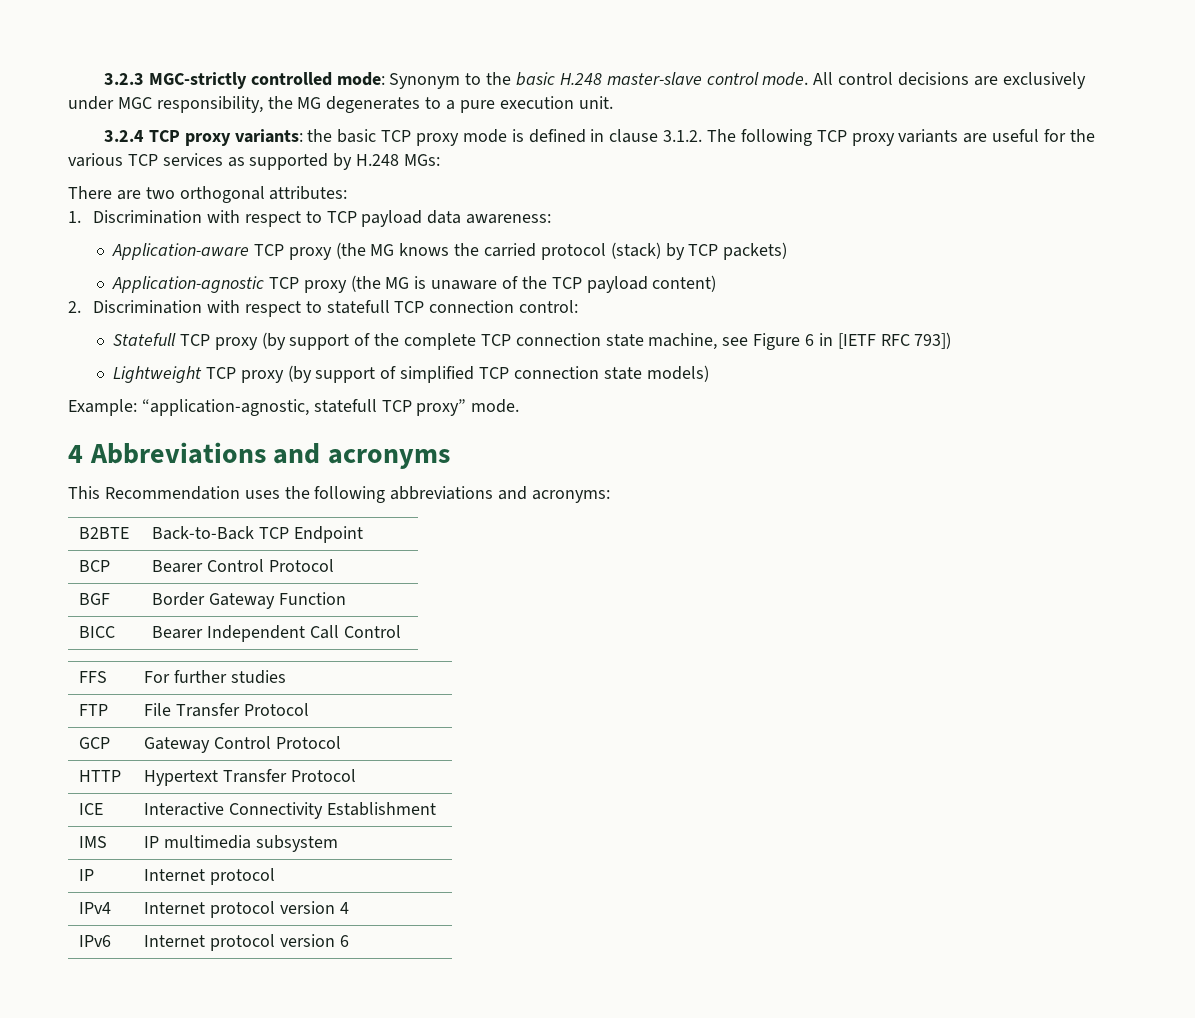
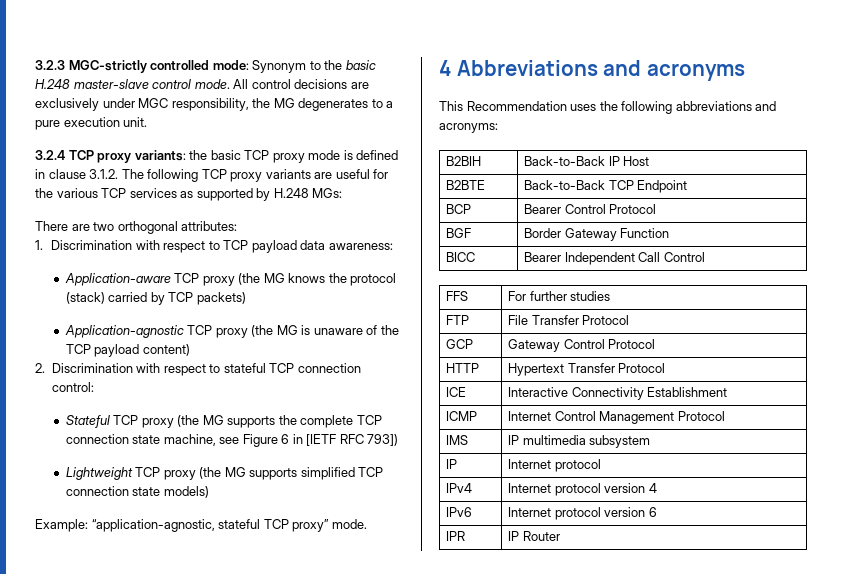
- Application-aware TCP proxy (the MG knows the carried protocol (stack) by TCP packets)
+ Application-aware TCP proxy (the MG knows the protocol (stack) carried by TCP packets)
- 2. Discrimination with respect to statefull TCP connection control:
+ 2. Discrimination with respect to stateful TCP connection control:
- Statefull TCP proxy (by support of the complete TCP connection state machine, see Figure 6 in [IETF RFC 793])
+ Stateful TCP proxy (the MG supports the complete TCP connection state machine, see Figure 6 in [IETF RFC 793])
- Lightweight TCP proxy (by support of simplified TCP connection state models)
+ Lightweight TCP proxy (the MG supports simplified TCP connection state models)
- Example: “application-agnostic, statefull TCP proxy” mode.
+ Example: “application-agnostic, stateful TCP proxy” mode.
+ B2BIH | Back-to-Back IP Host
+ ICMP | Internet Control Management Protocol
+ IPR | IP Router

